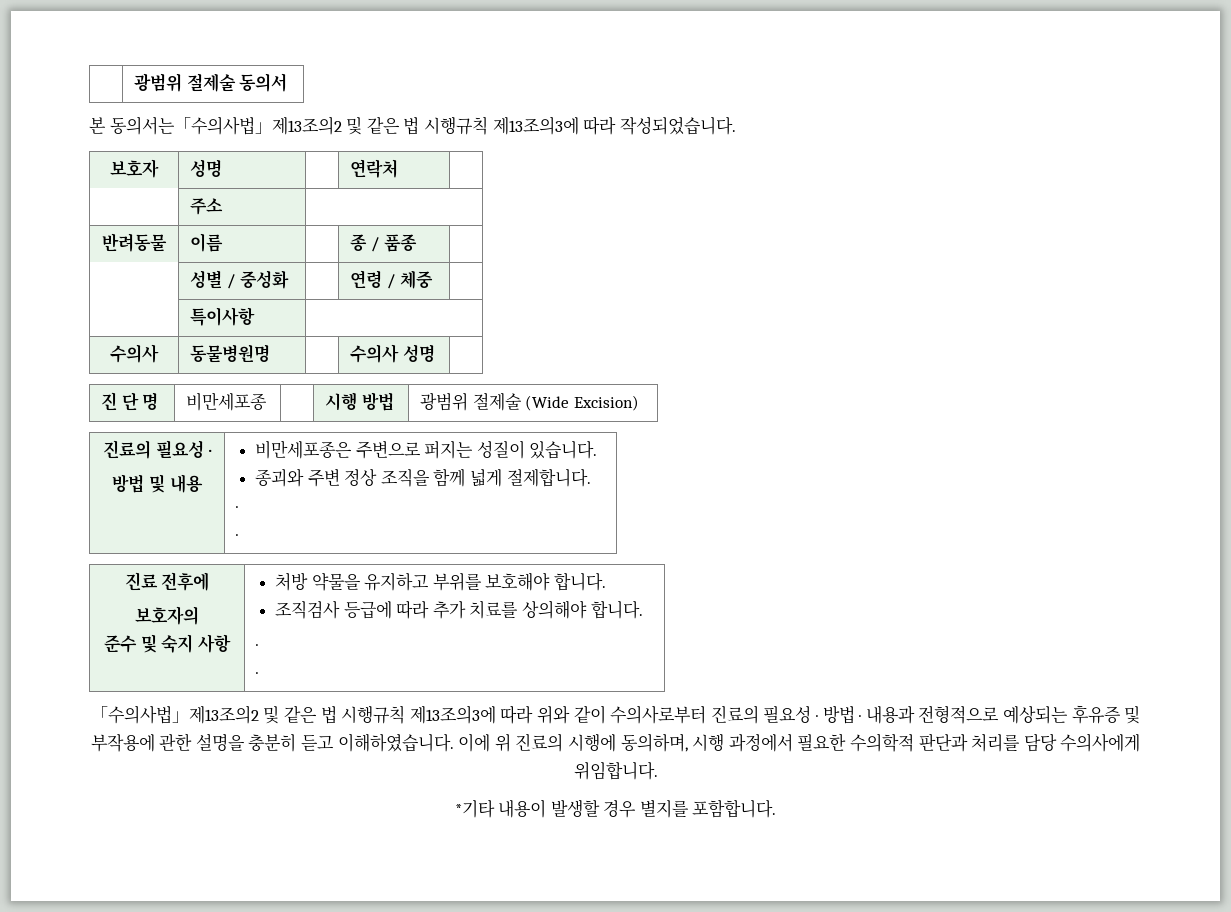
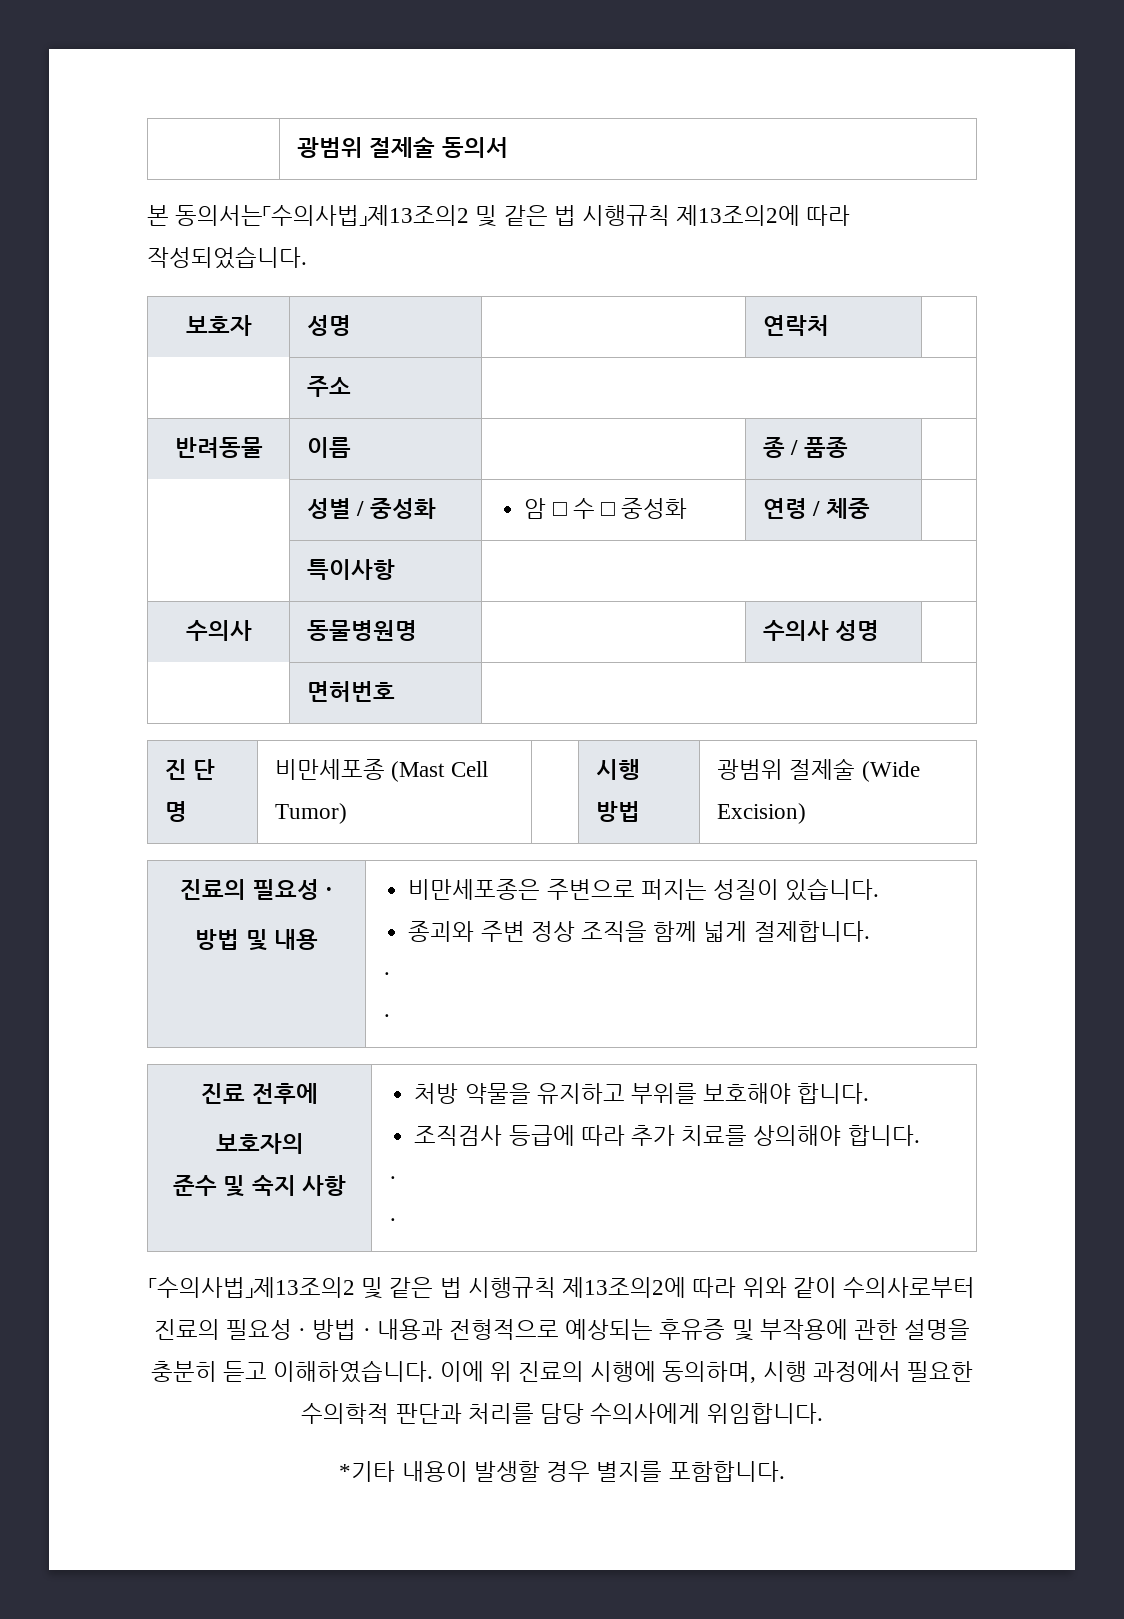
- 본 동의서는「수의사법」제13조의2 및 같은 법 시행규칙 제13조의3에 따라 작성되었습니다.
+ 본 동의서는「수의사법」제13조의2 및 같은 법 시행규칙 제13조의2에 따라 작성되었습니다.
- | 성별 / 중성화 | | 연령 / 체중 |
+ | 성별 / 중성화 | 암 □ 수 □ 중성화 | 연령 / 체중 |
+ | 면허번호 |
- 진 단 명 | 비만세포종 | | 시행 방법 | 광범위 절제술 (Wide Excision)
+ 진 단 명 | 비만세포종 (Mast Cell Tumor) | | 시행 방법 | 광범위 절제술 (Wide Excision)
- 「수의사법」제13조의2 및 같은 법 시행규칙 제13조의3에 따라 위와 같이 수의사로부터 진료의 필요성 · 방법 · 내용과 전형적으로 예상되는 후유증 및 부작용에 관한 설명을 충분히 듣고 이해하였습니다.
+ 「수의사법」제13조의2 및 같은 법 시행규칙 제13조의2에 따라 위와 같이 수의사로부터 진료의 필요성 · 방법 · 내용과 전형적으로 예상되는 후유증 및 부작용에 관한 설명을 충분히 듣고 이해하였습니다.

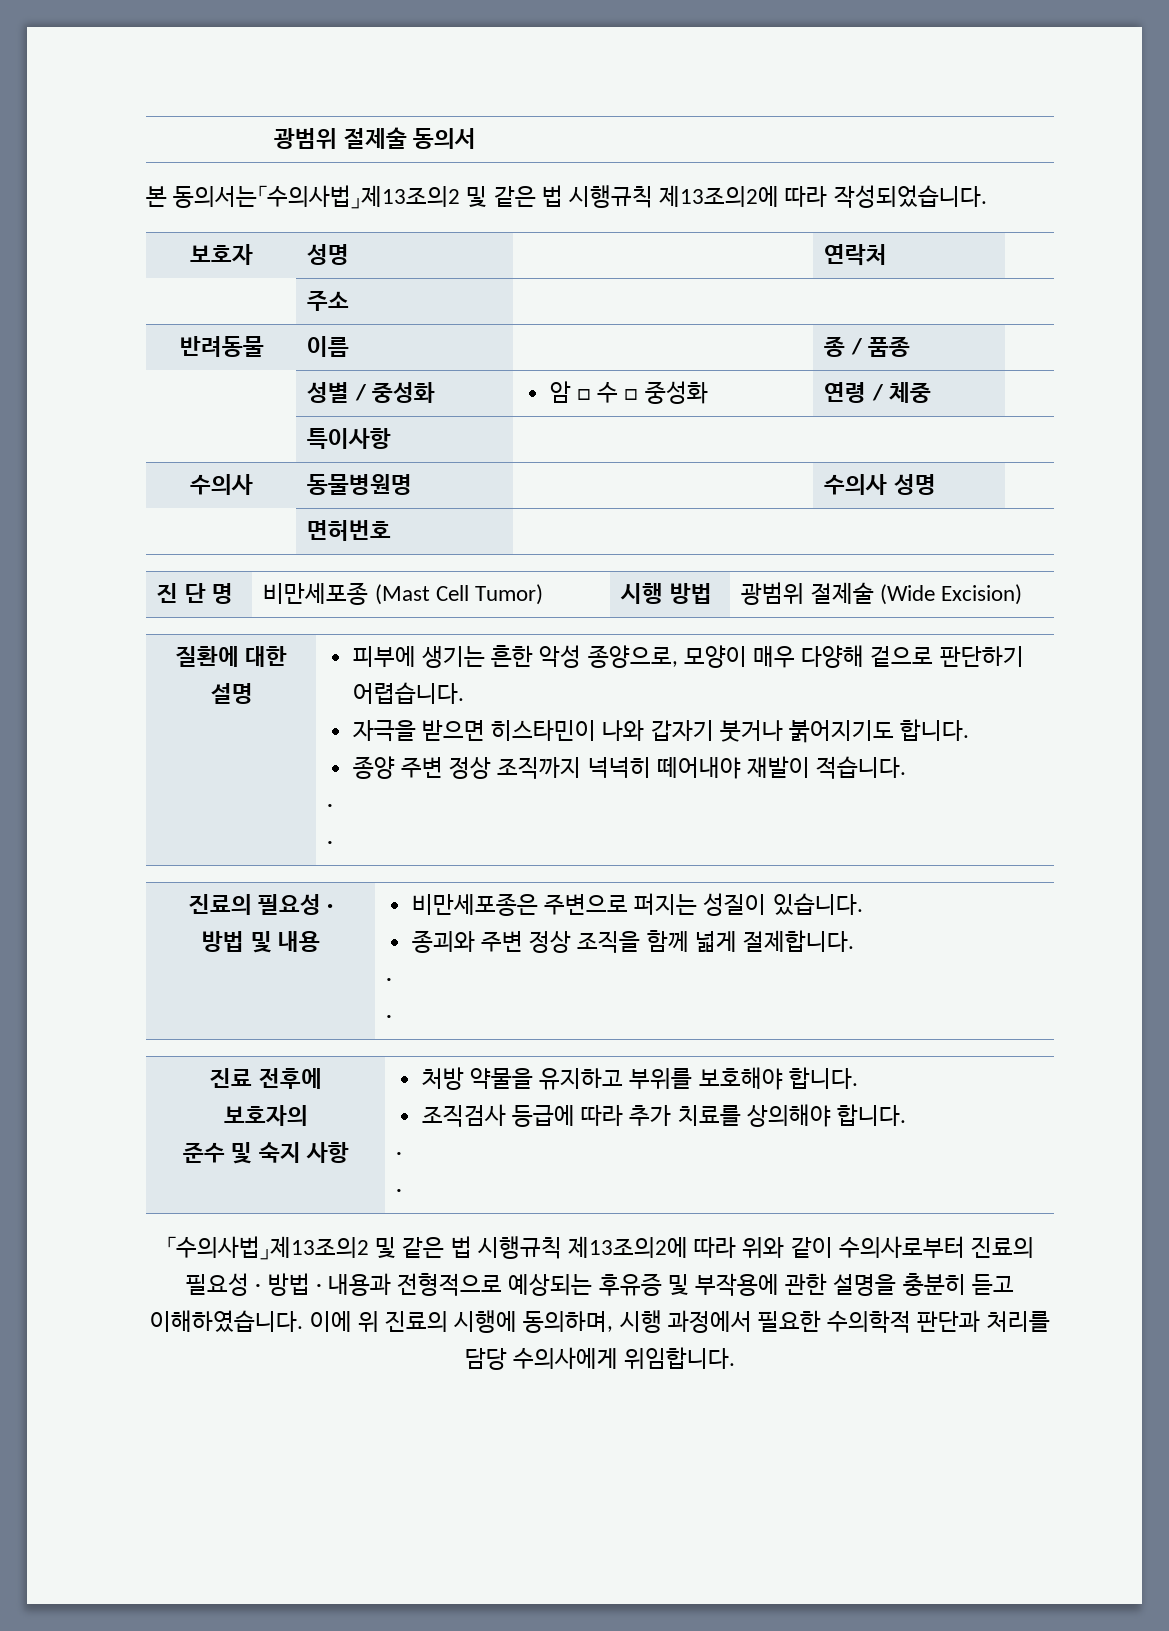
+ 질환에 대한 설명 | 피부에 생기는 흔한 악성 종양으로, 모양이 매우 다양해 겉으로 판단하기 어렵습니다.
+ 자극을 받으면 히스타민이 나와 갑자기 붓거나 붉어지기도 합니다.
+ 종양 주변 정상 조직까지 넉넉히 떼어내야 재발이 적습니다.
+ ·
+ ·
- *기타 내용이 발생할 경우 별지를 포함합니다.

